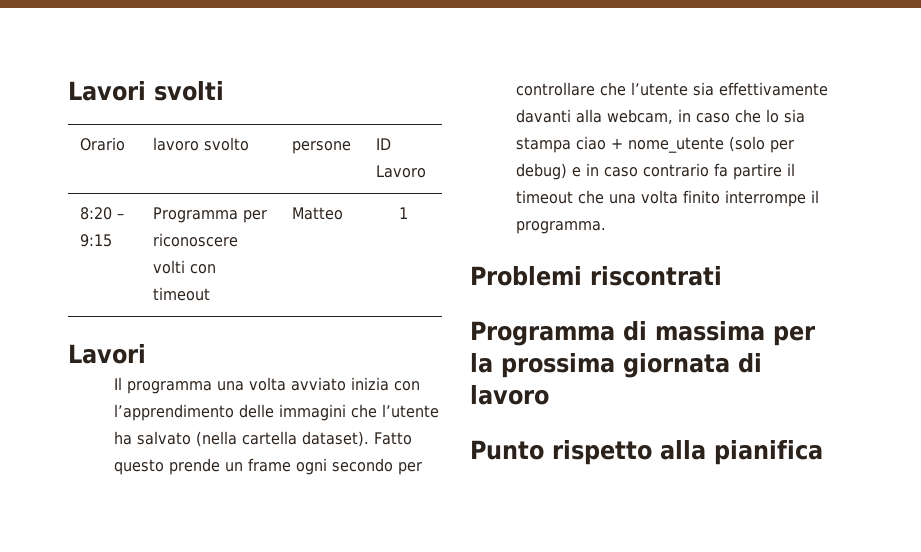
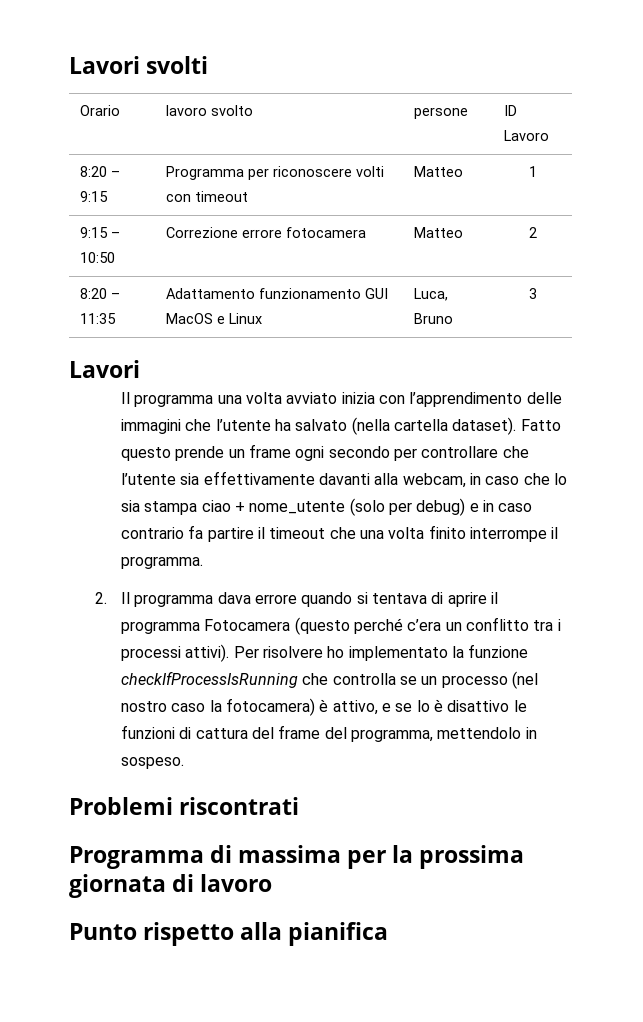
+ 9:15 – 10:50 | Correzione errore fotocamera | Matteo | 2
+ 8:20 – 11:35 | Adattamento funzionamento GUI MacOS e Linux | Luca, Bruno | 3
+ 2. Il programma dava errore quando si tentava di aprire il programma Fotocamera (questo perché c’era un conflitto tra i processi attivi). Per risolvere ho implementato la funzione checkIfProcessIsRunning che controlla se un processo (nel nostro caso la fotocamera) è attivo, e se lo è disattivo le funzioni di cattura del frame del programma, mettendolo in sospeso.

